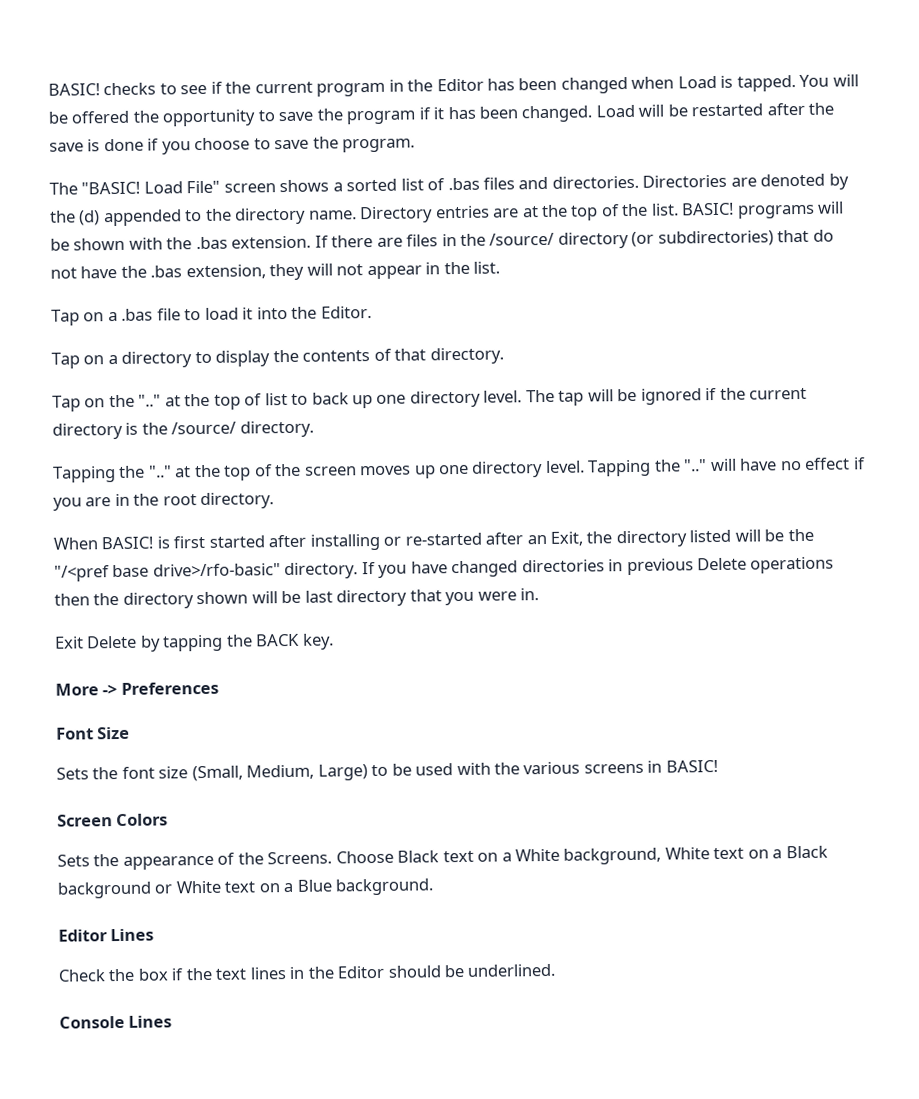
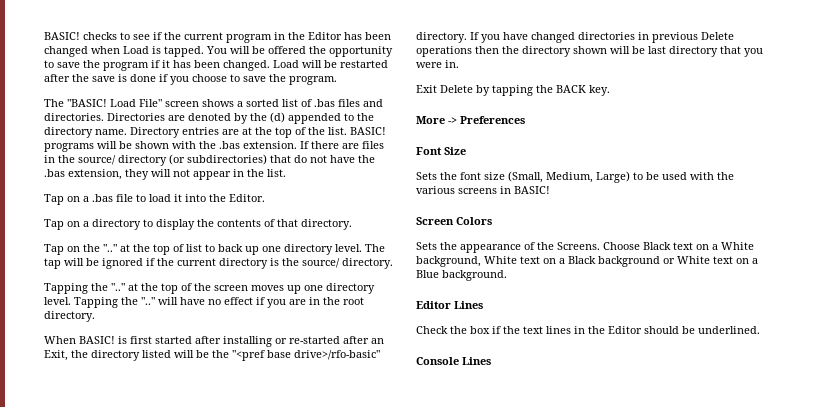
- If there are files in the /source/ directory (or subdirectories) that do not have the .bas extension, they will not appear in the list.
+ If there are files in the source/ directory (or subdirectories) that do not have the .bas extension, they will not appear in the list.
- The tap will be ignored if the current directory is the /source/ directory.
+ The tap will be ignored if the current directory is the source/ directory.
- When BASIC! is first started after installing or re-started after an Exit, the directory listed will be the "/<pref base drive>/rfo-basic" directory.
+ When BASIC! is first started after installing or re-started after an Exit, the directory listed will be the "<pref base drive>/rfo-basic" directory.

